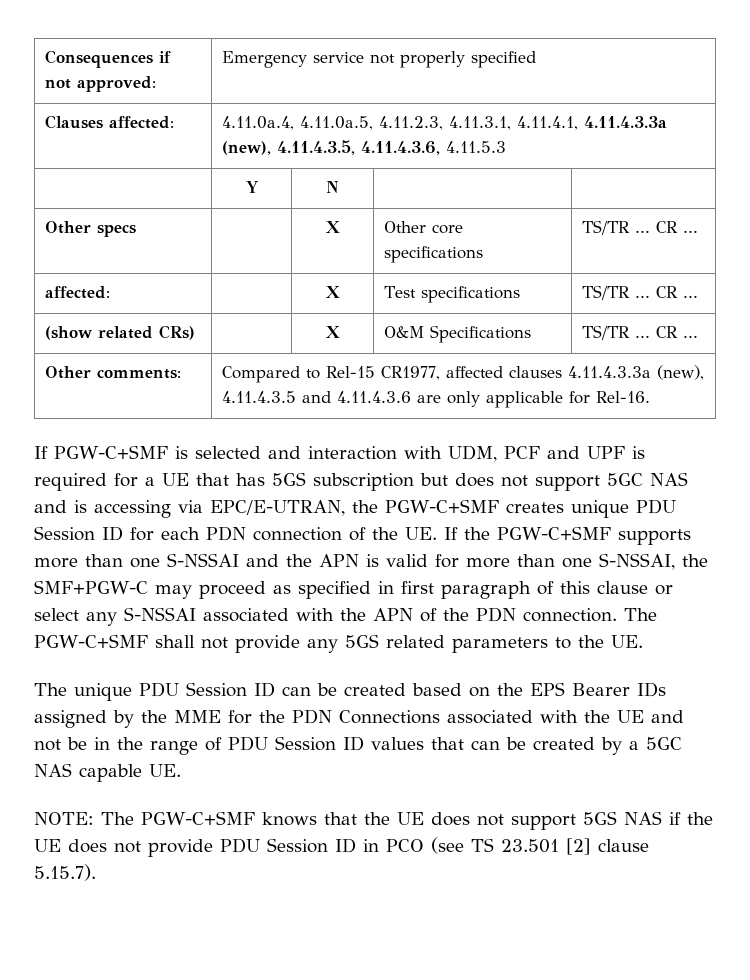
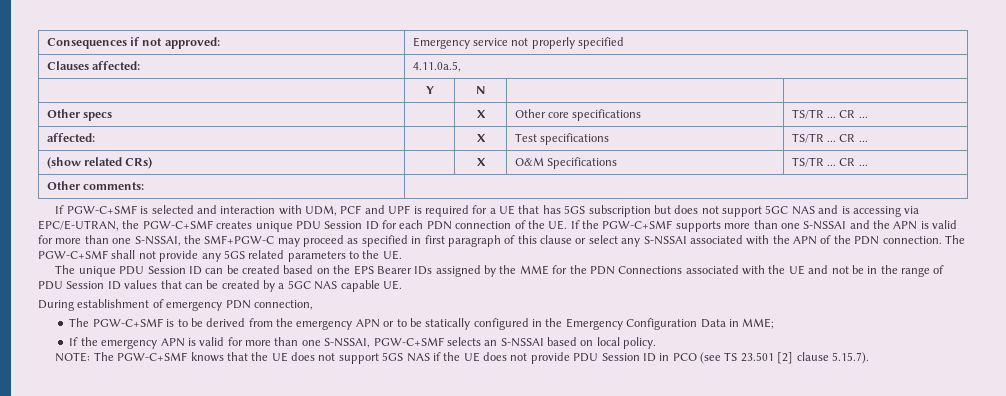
- Clauses affected: | 4.11.0a.4, 4.11.0a.5, 4.11.2.3, 4.11.3.1, 4.11.4.1, 4.11.4.3.3a (new), 4.11.4.3.5, 4.11.4.3.6, 4.11.5.3
+ Clauses affected: | 4.11.0a.5,
- Other comments: | Compared to Rel-15 CR1977, affected clauses 4.11.4.3.3a (new), 4.11.4.3.5 and 4.11.4.3.6 are only applicable for Rel-16.
+ Other comments: |
+ During establishment of emergency PDN connection,
+ The PGW-C+SMF is to be derived from the emergency APN or to be statically configured in the Emergency Configuration Data in MME;
+ If the emergency APN is valid for more than one S-NSSAI, PGW-C+SMF selects an S-NSSAI based on local policy.

